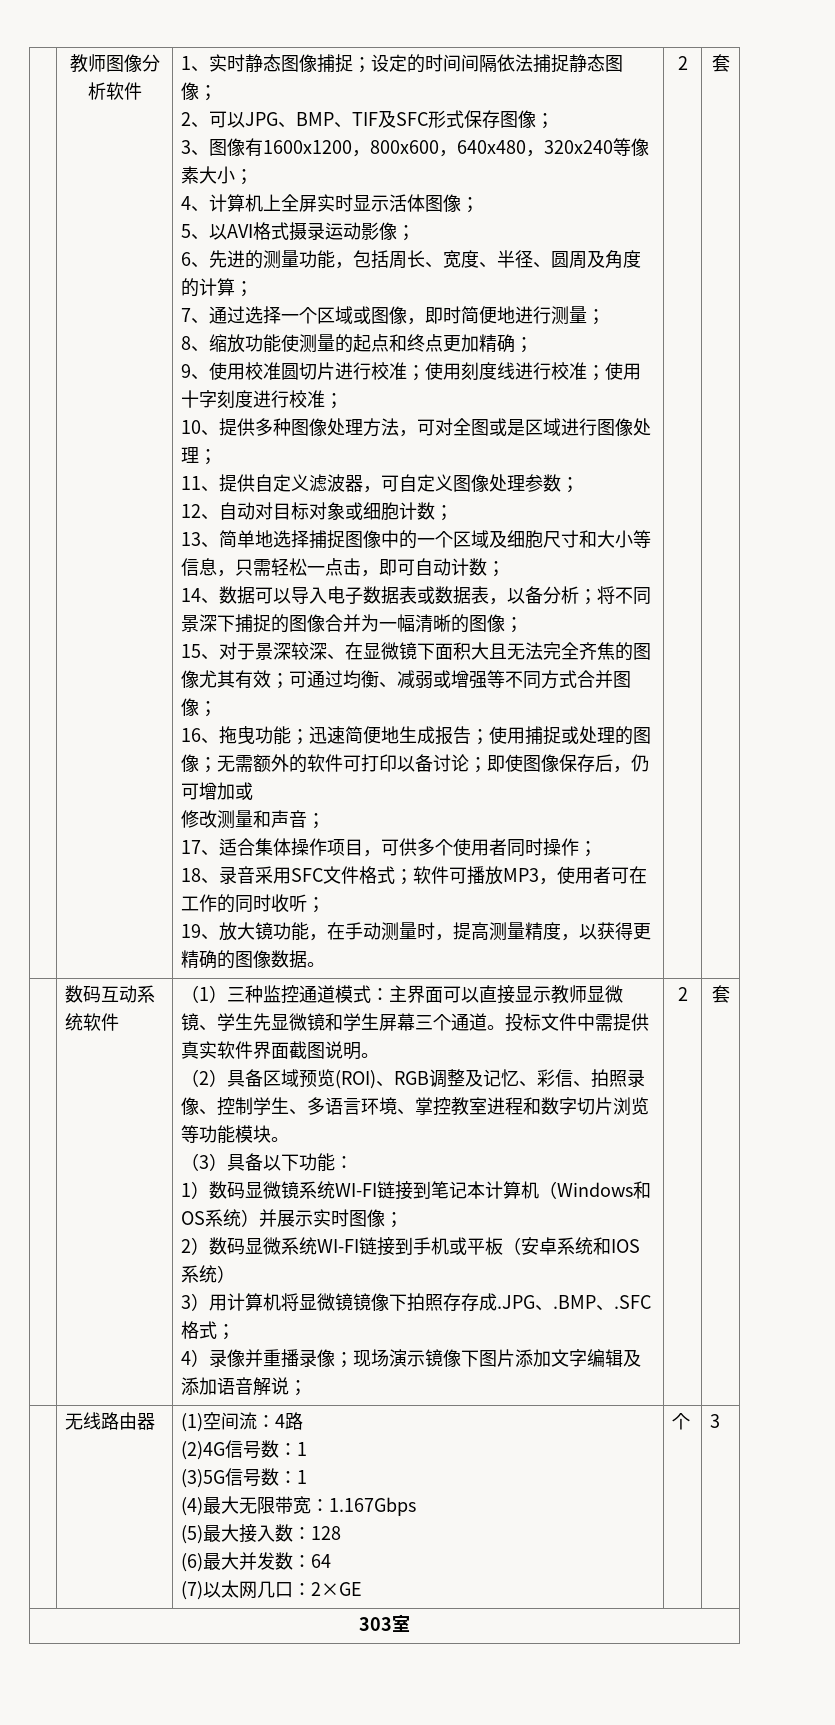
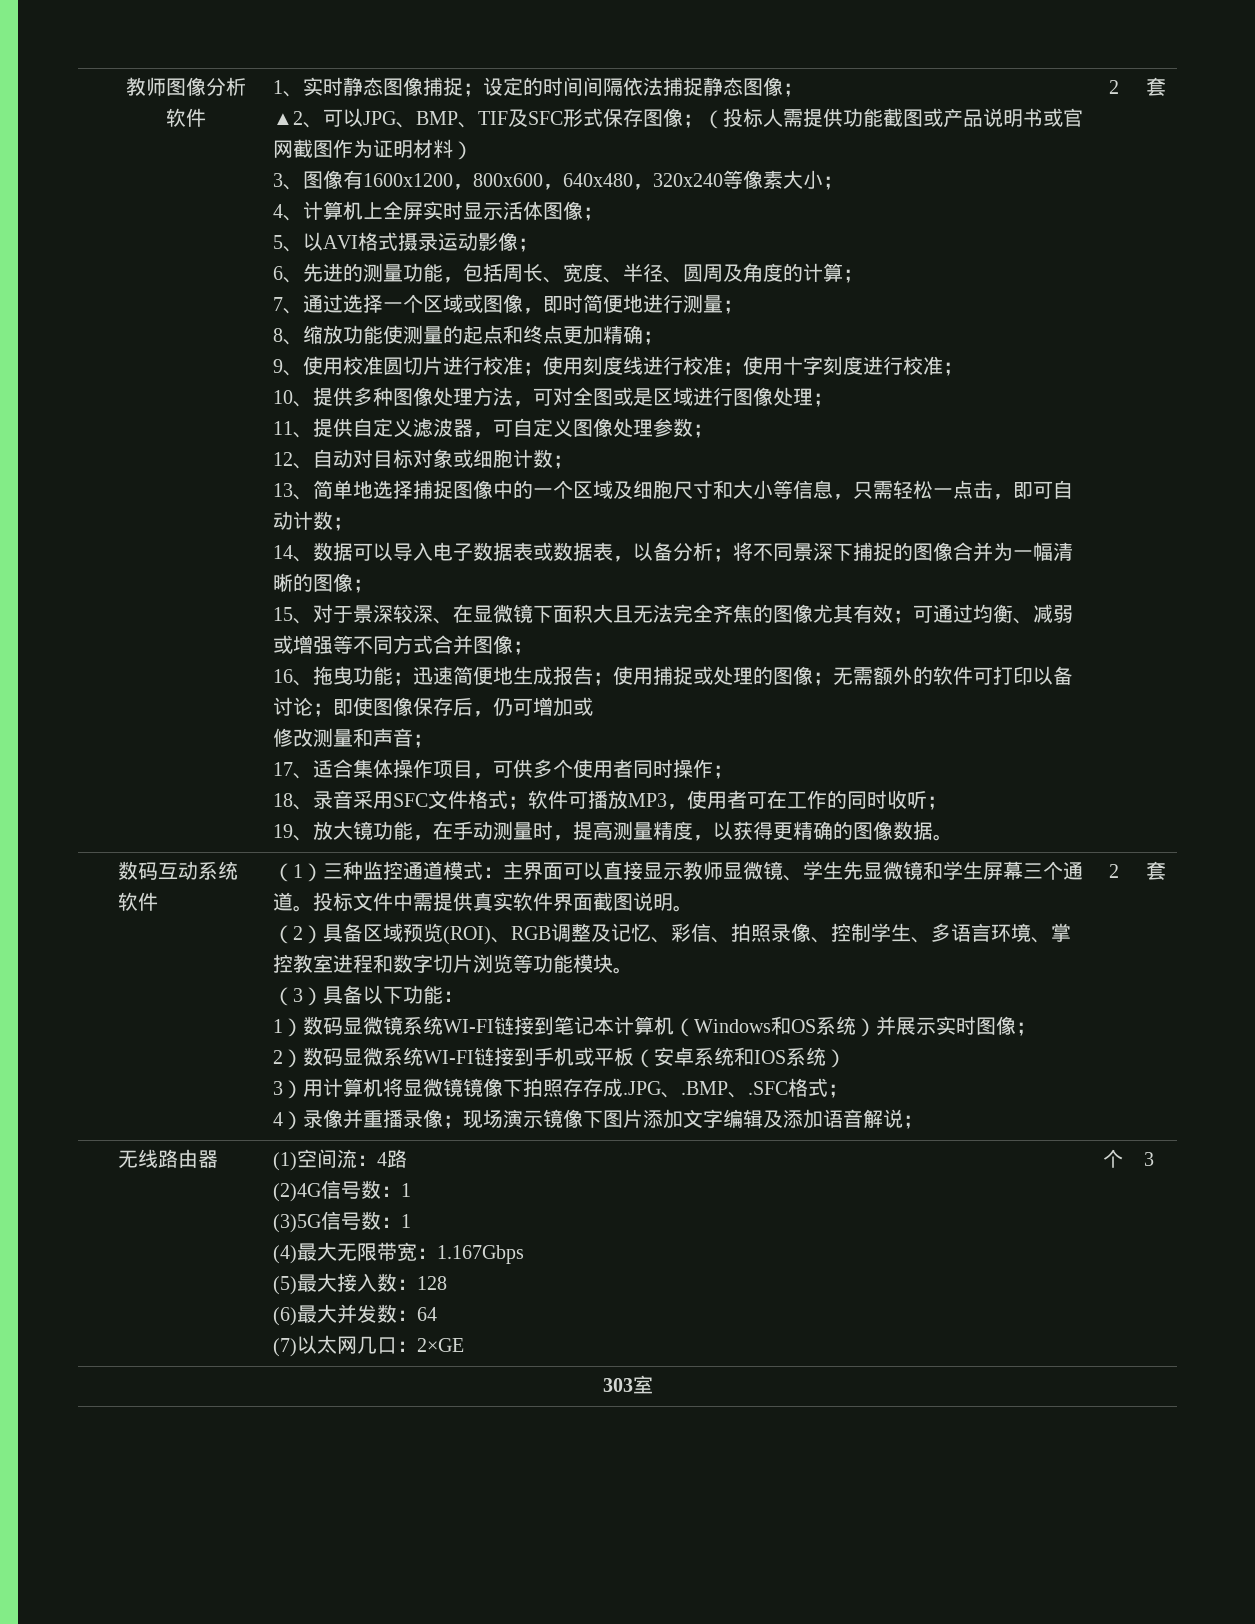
- 2、可以JPG、BMP、TIF及SFC形式保存图像；
+ ▲2、可以JPG、BMP、TIF及SFC形式保存图像；（投标人需提供功能截图或产品说明书或官网截图作为证明材料）

